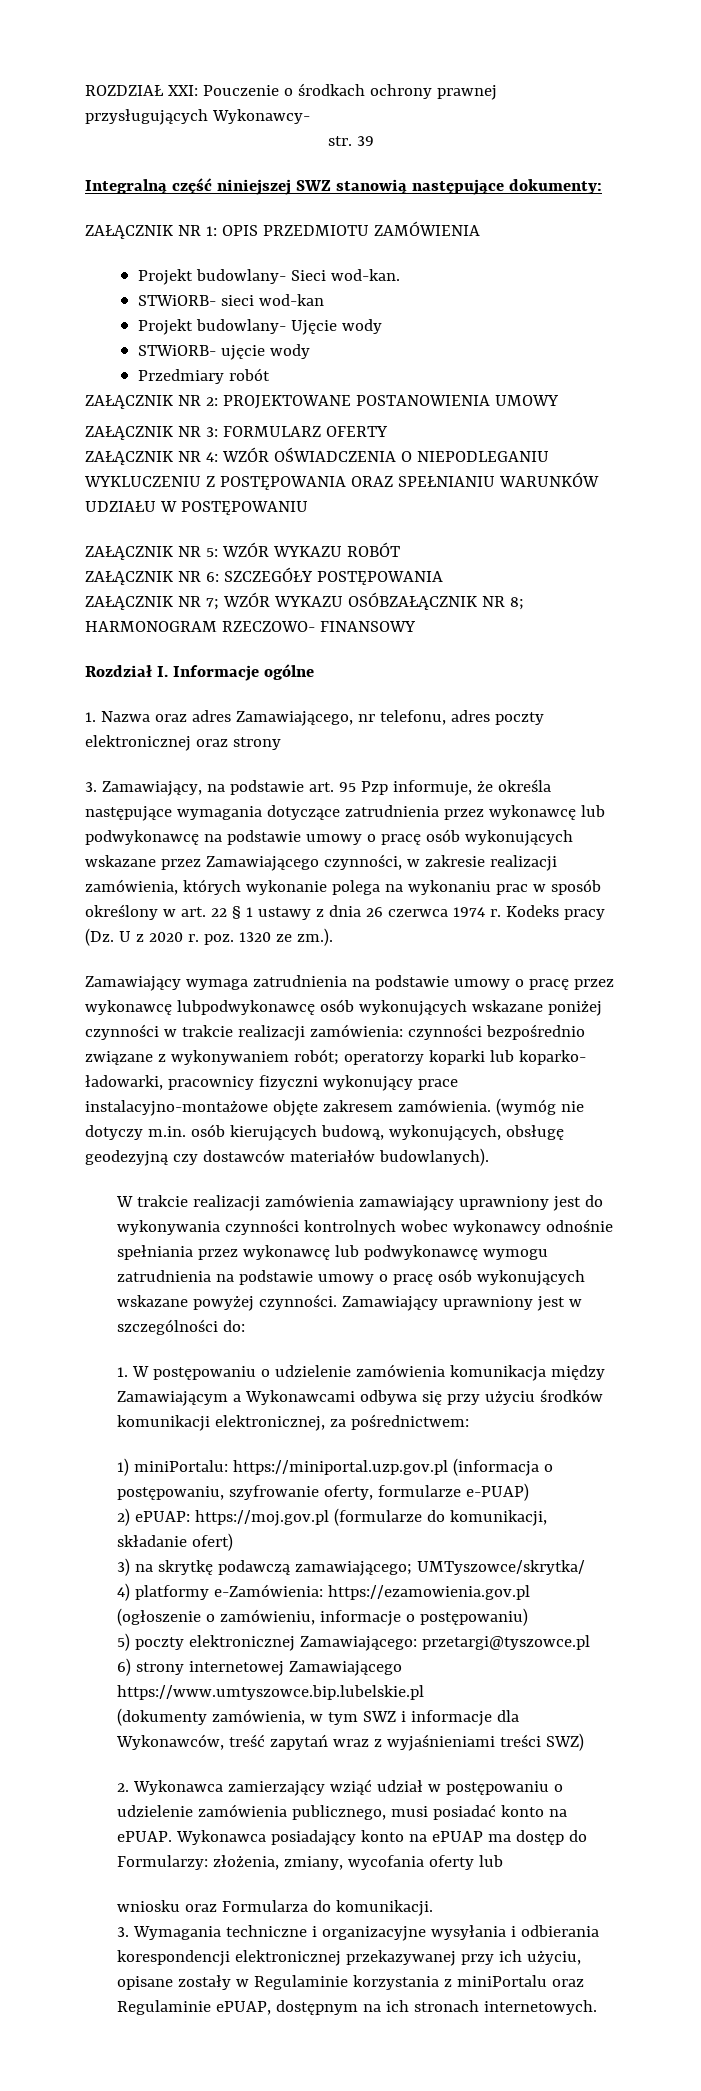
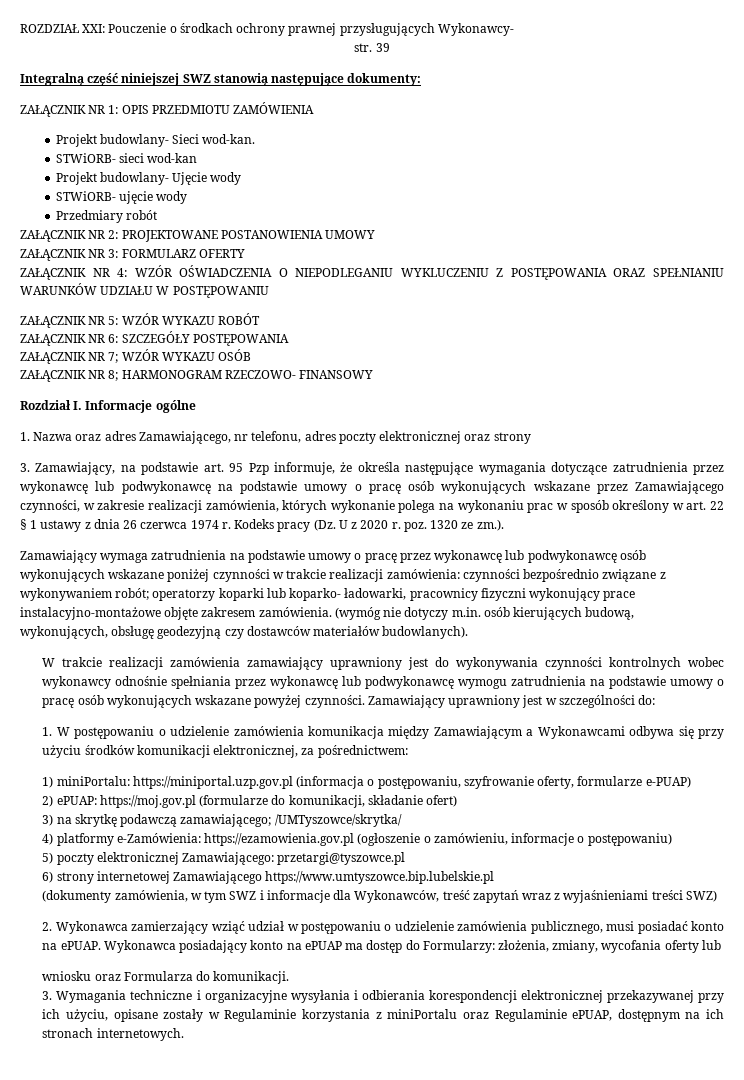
- ZAŁĄCZNIK NR 7; WZÓR WYKAZU OSÓBZAŁĄCZNIK NR 8; HARMONOGRAM RZECZOWO- FINANSOWY
+ ZAŁĄCZNIK NR 7; WZÓR WYKAZU OSÓB
+ ZAŁĄCZNIK NR 8; HARMONOGRAM RZECZOWO- FINANSOWY
- Zamawiający wymaga zatrudnienia na podstawie umowy o pracę przez wykonawcę lubpodwykonawcę osób wykonujących wskazane poniżej czynności w trakcie realizacji zamówienia: czynności bezpośrednio związane z wykonywaniem robót; operatorzy koparki lub koparko- ładowarki, pracownicy fizyczni wykonujący prace instalacyjno-montażowe objęte zakresem zamówienia.
+ Zamawiający wymaga zatrudnienia na podstawie umowy o pracę przez wykonawcę lub podwykonawcę osób wykonujących wskazane poniżej czynności w trakcie realizacji zamówienia: czynności bezpośrednio związane z wykonywaniem robót; operatorzy koparki lub koparko- ładowarki, pracownicy fizyczni wykonujący prace instalacyjno-montażowe objęte zakresem zamówienia.
- 3) na skrytkę podawczą zamawiającego; UMTyszowce/skrytka/
+ 3) na skrytkę podawczą zamawiającego; /UMTyszowce/skrytka/

